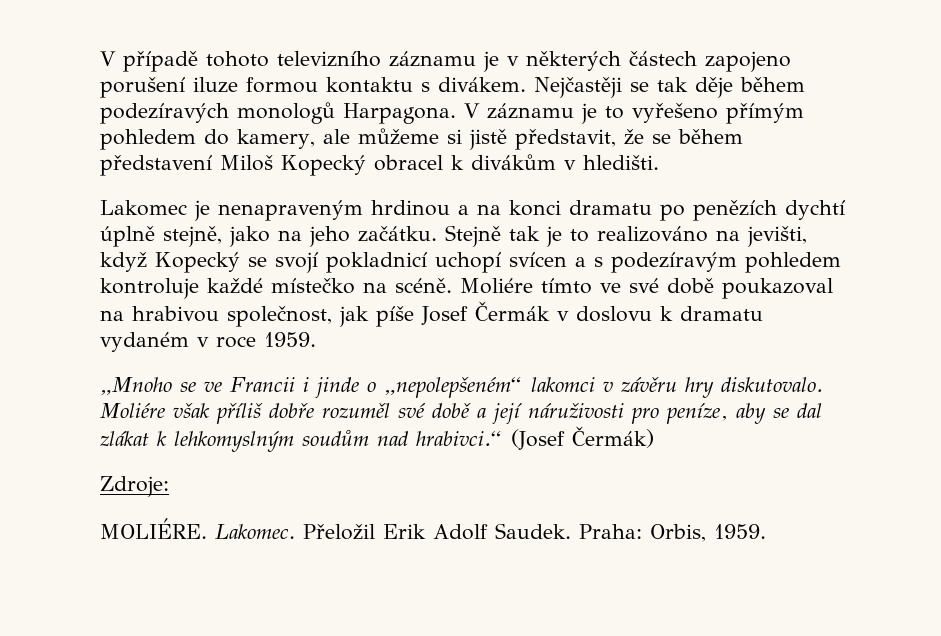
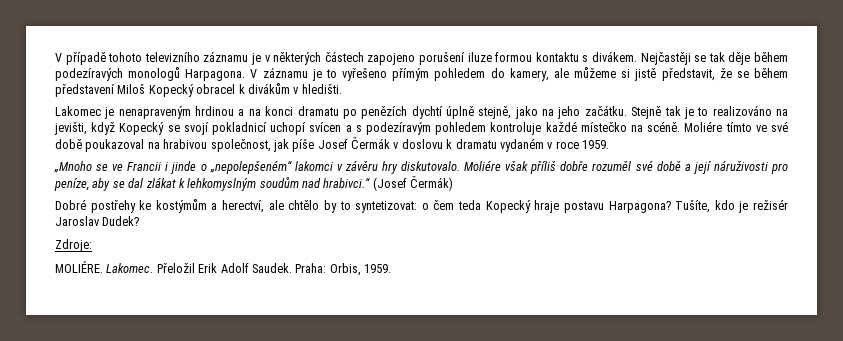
+ Dobré postřehy ke kostýmům a herectví, ale chtělo by to syntetizovat: o čem teda Kopecký hraje postavu Harpagona? Tušíte, kdo je režisér Jaroslav Dudek?

